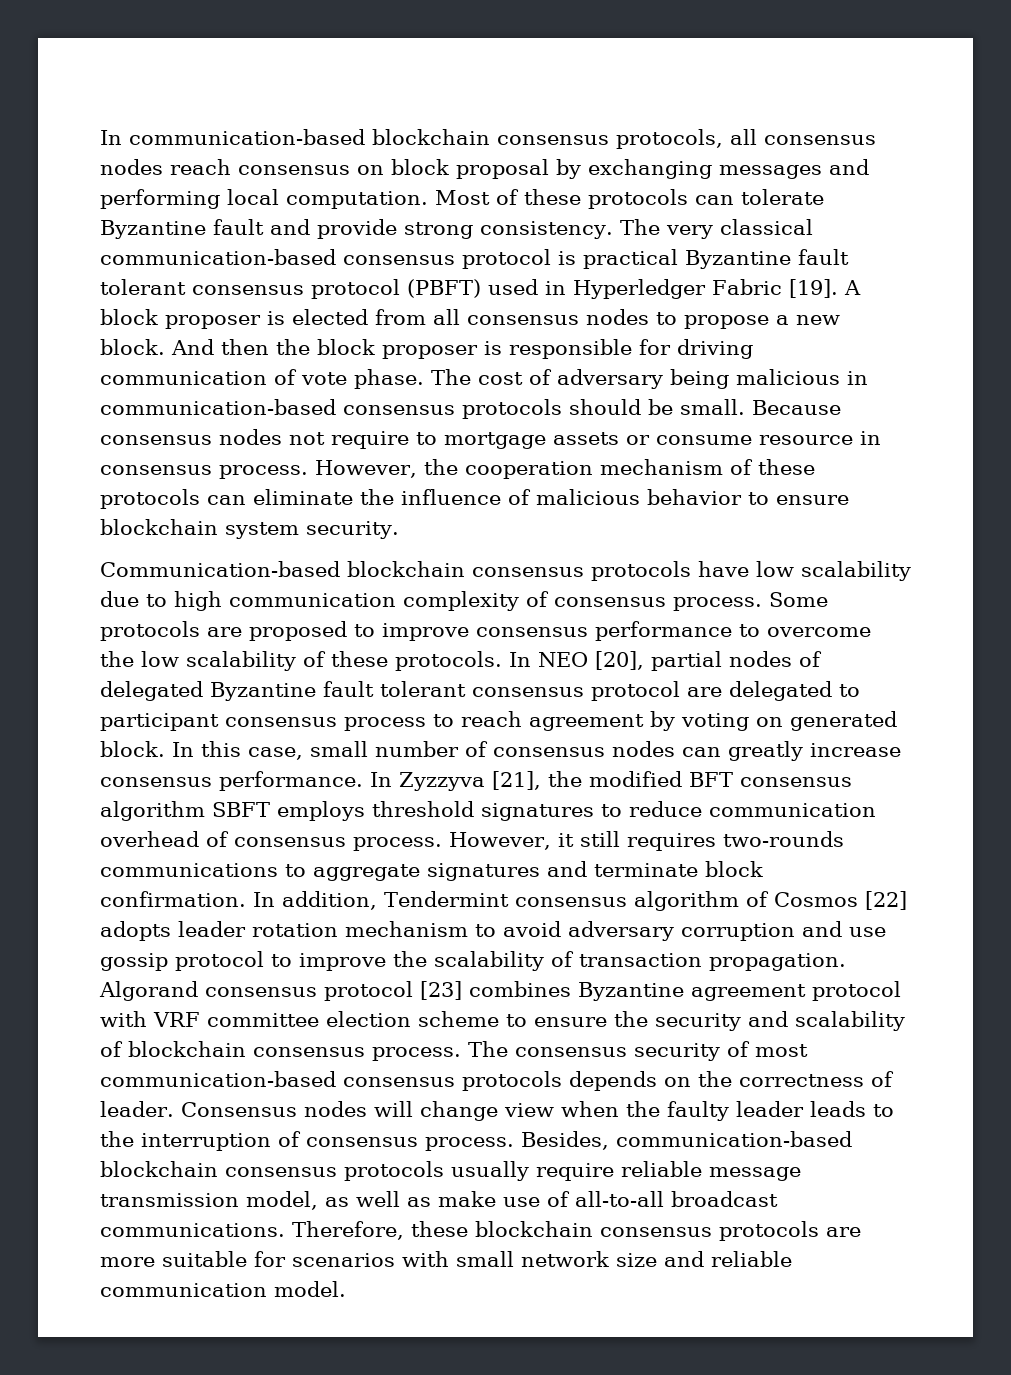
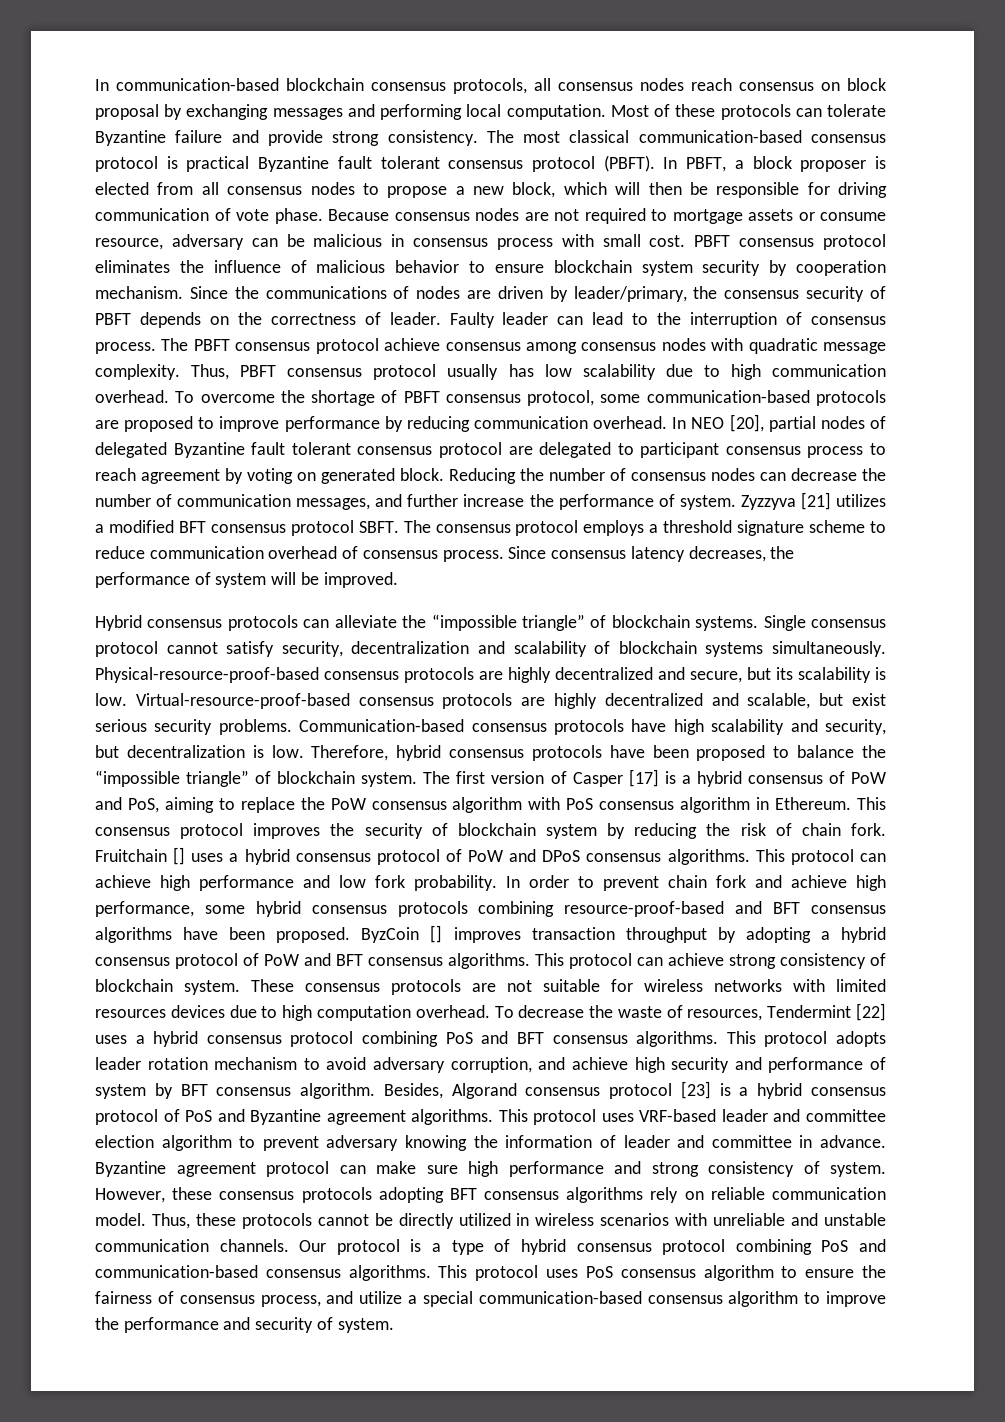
- Most of these protocols can tolerate Byzantine fault and provide strong consistency.
+ Most of these protocols can tolerate Byzantine failure and provide strong consistency.
- The very classical communication-based consensus protocol is practical Byzantine fault tolerant consensus protocol (PBFT) used in Hyperledger Fabric [19]. A block proposer is elected from all consensus nodes to propose a new block. And then the block proposer is responsible for driving communication of vote phase.
+ The most classical communication-based consensus protocol is practical Byzantine fault tolerant consensus protocol (PBFT). In PBFT, a block proposer is elected from all consensus nodes to propose a new block, which will then be responsible for driving communication of vote phase.
- The cost of adversary being malicious in communication-based consensus protocols should be small. Because consensus nodes not require to mortgage assets or consume resource in consensus process. However, the cooperation mechanism of these protocols can eliminate the influence of malicious behavior to ensure blockchain system security.
- Communication-based blockchain consensus protocols have low scalability due to high communication complexity of consensus process. Some protocols are proposed to improve consensus performance to overcome the low scalability of these protocols.
+ Because consensus nodes are not required to mortgage assets or consume resource, adversary can be malicious in consensus process with small cost. PBFT consensus protocol eliminates the influence of malicious behavior to ensure blockchain system security by cooperation mechanism. Since the communications of nodes are driven by leader/primary, the consensus security of PBFT depends on the correctness of leader. Faulty leader can lead to the interruption of consensus process. The PBFT consensus protocol achieve consensus among consensus nodes with quadratic message complexity. Thus, PBFT consensus protocol usually has low scalability due to high communication overhead. To overcome the shortage of PBFT consensus protocol, some communication-based protocols are proposed to improve performance by reducing communication overhead.
- In this case, small number of consensus nodes can greatly increase consensus performance. In Zyzzyva [21], the modified BFT consensus algorithm SBFT employs threshold signatures to reduce communication overhead of consensus process.
+ Reducing the number of consensus nodes can decrease the number of communication messages, and further increase the performance of system. Zyzzyva [21] utilizes a modified BFT consensus protocol SBFT. The consensus protocol employs a threshold signature scheme to reduce communication overhead of consensus process.
- However, it still requires two-rounds communications to aggregate signatures and terminate block confirmation. In addition, Tendermint consensus algorithm of Cosmos [22] adopts leader rotation mechanism to avoid adversary corruption and use gossip protocol to improve the scalability of transaction propagation. Algorand consensus protocol [23] combines Byzantine agreement protocol with VRF committee election scheme to ensure the security and scalability of blockchain consensus process. The consensus security of most communication-based consensus protocols depends on the correctness of leader. Consensus nodes will change view when the faulty leader leads to the interruption of consensus process. Besides, communication-based blockchain consensus protocols usually require reliable message transmission model, as well as make use of all-to-all broadcast communications. Therefore, these blockchain consensus protocols are more suitable for scenarios with small network size and reliable communication model.
+ Since consensus latency decreases, the performance of system will be improved.
+ Hybrid consensus protocols can alleviate the “impossible triangle” of blockchain systems. Single consensus protocol cannot satisfy security, decentralization and scalability of blockchain systems simultaneously. Physical-resource-proof-based consensus protocols are highly decentralized and secure, but its scalability is low. Virtual-resource-proof-based consensus protocols are highly decentralized and scalable, but exist serious security problems. Communication-based consensus protocols have high scalability and security, but decentralization is low. Therefore, hybrid consensus protocols have been proposed to balance the “impossible triangle” of blockchain system. The first version of Casper [17] is a hybrid consensus of PoW and PoS, aiming to replace the PoW consensus algorithm with PoS consensus algorithm in Ethereum. This consensus protocol improves the security of blockchain system by reducing the risk of chain fork. Fruitchain [] uses a hybrid consensus protocol of PoW and DPoS consensus algorithms. This protocol can achieve high performance and low fork probability. In order to prevent chain fork and achieve high performance, some hybrid consensus protocols combining resource-proof-based and BFT consensus algorithms have been proposed. ByzCoin [] improves transaction throughput by adopting a hybrid consensus protocol of PoW and BFT consensus algorithms. This protocol can achieve strong consistency of blockchain system. These consensus protocols are not suitable for wireless networks with limited resources devices due to high computation overhead. To decrease the waste of resources, Tendermint [22] uses a hybrid consensus protocol combining PoS and BFT consensus algorithms. This protocol adopts leader rotation mechanism to avoid adversary corruption, and achieve high security and performance of system by BFT consensus algorithm. Besides, Algorand consensus protocol [23] is a hybrid consensus protocol of PoS and Byzantine agreement algorithms. This protocol uses VRF-based leader and committee election algorithm to prevent adversary knowing the information of leader and committee in advance. Byzantine agreement protocol can make sure high performance and strong consistency of system. However, these consensus protocols adopting BFT consensus algorithms rely on reliable communication model. Thus, these protocols cannot be directly utilized in wireless scenarios with unreliable and unstable communication channels. Our protocol is a type of hybrid consensus protocol combining PoS and communication-based consensus algorithms. This protocol uses PoS consensus algorithm to ensure the fairness of consensus process, and utilize a special communication-based consensus algorithm to improve the performance and security of system.

